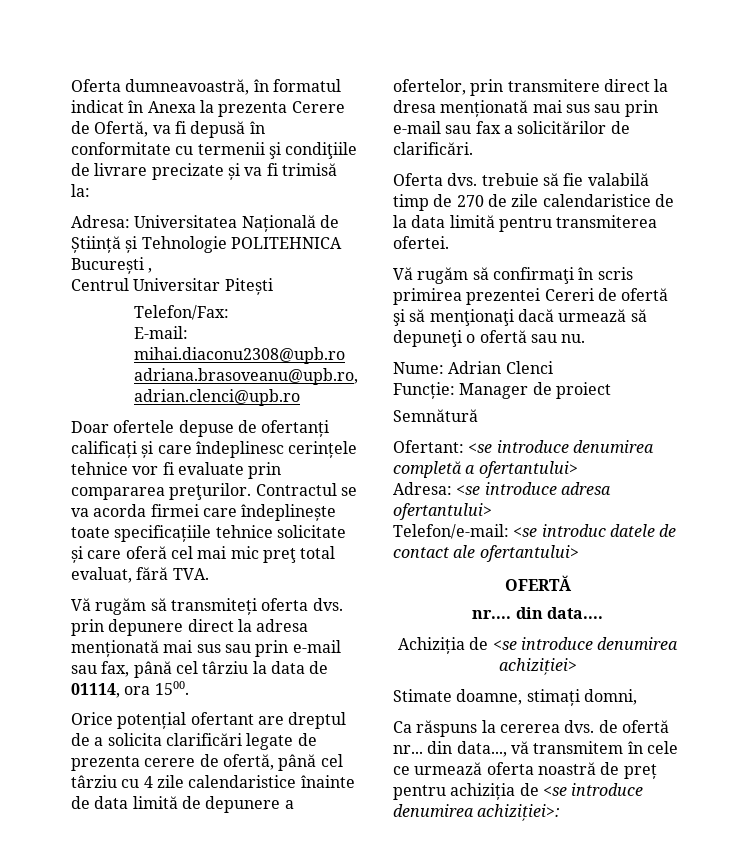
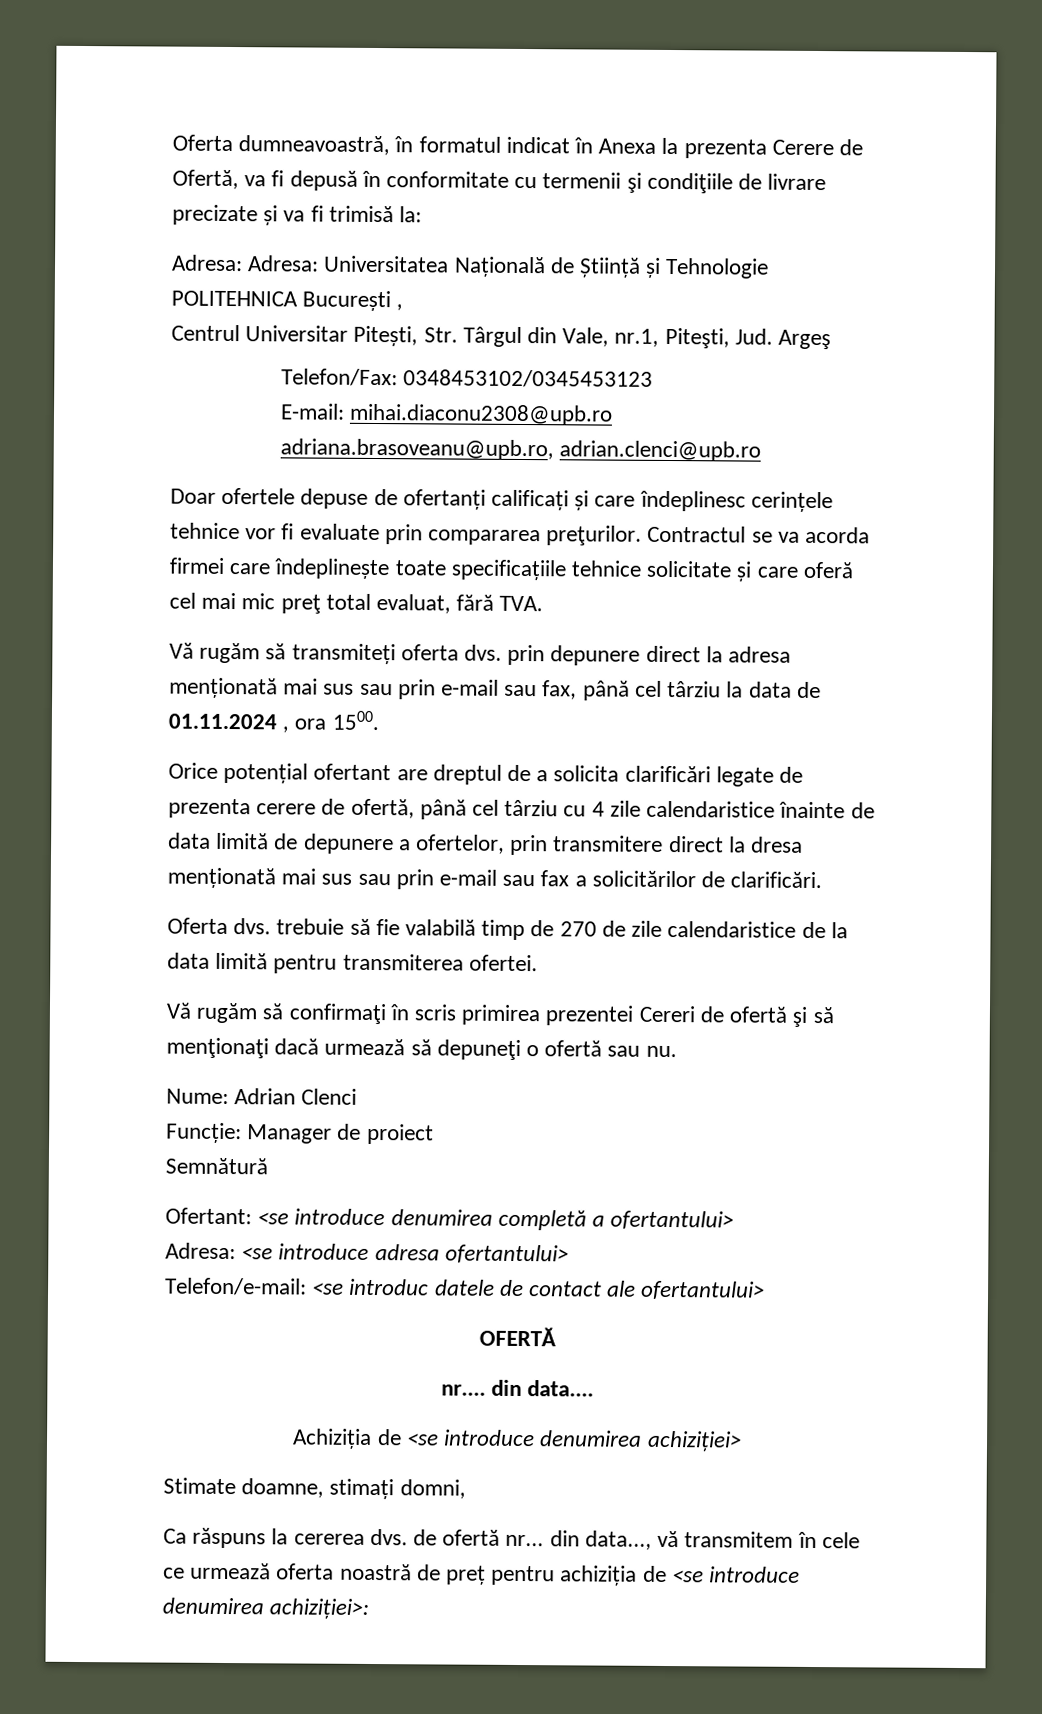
- Adresa: Universitatea Națională de Știință și Tehnologie POLITEHNICA București ,
+ Adresa: Adresa: Universitatea Națională de Știință și Tehnologie POLITEHNICA București ,
- Centrul Universitar Pitești
+ Centrul Universitar Pitești, Str. Târgul din Vale, nr.1, Piteşti, Jud. Argeş
- Telefon/Fax:
+ Telefon/Fax: 0348453102/0345453123
- Vă rugăm să transmiteți oferta dvs. prin depunere direct la adresa menționată mai sus sau prin e-mail sau fax, până cel târziu la data de 01114, ora 1500.
+ Vă rugăm să transmiteți oferta dvs. prin depunere direct la adresa menționată mai sus sau prin e-mail sau fax, până cel târziu la data de 01.11.2024 , ora 1500.

